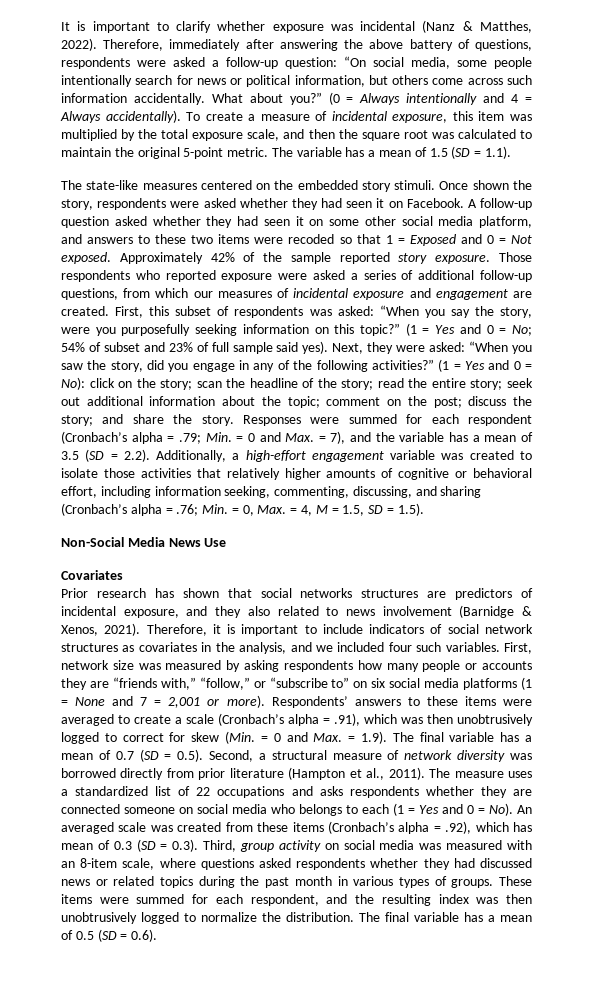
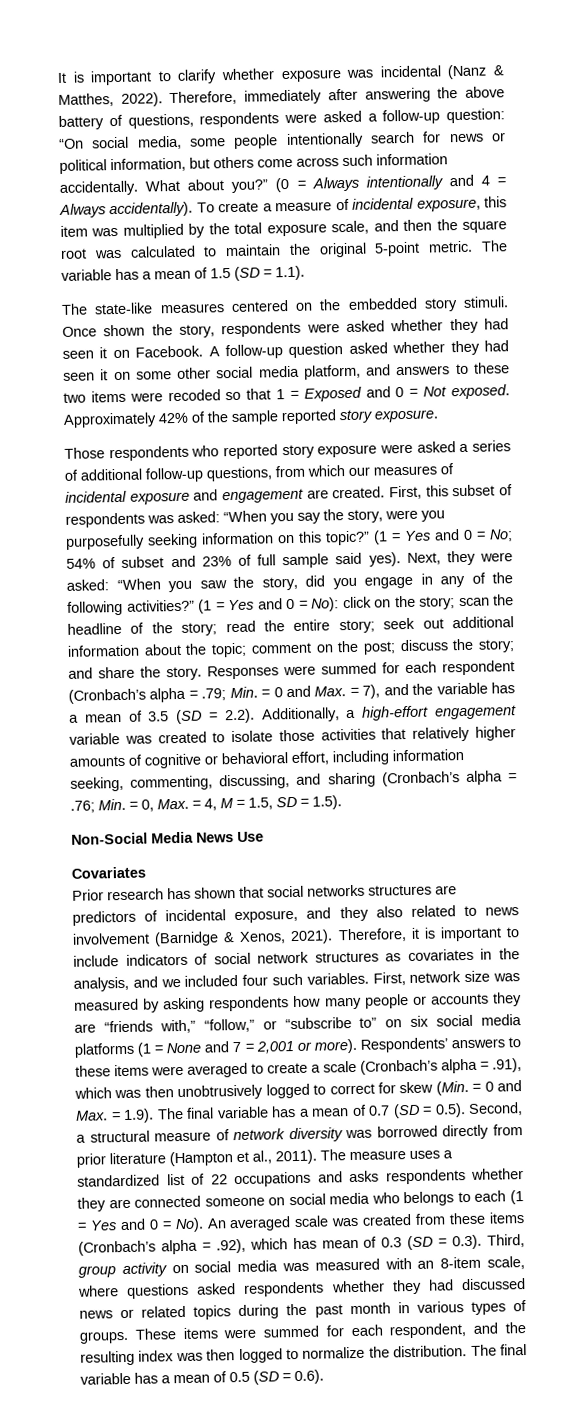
- Approximately 42% of the sample reported story exposure. Those respondents who reported exposure were asked a series of additional follow-up questions, from which our measures of incidental exposure and engagement are created.
+ Approximately 42% of the sample reported story exposure.
+ Those respondents who reported story exposure were asked a series of additional follow-up questions, from which our measures of incidental exposure and engagement are created.
- These items were summed for each respondent, and the resulting index was then unobtrusively logged to normalize the distribution.
+ These items were summed for each respondent, and the resulting index was then logged to normalize the distribution.

